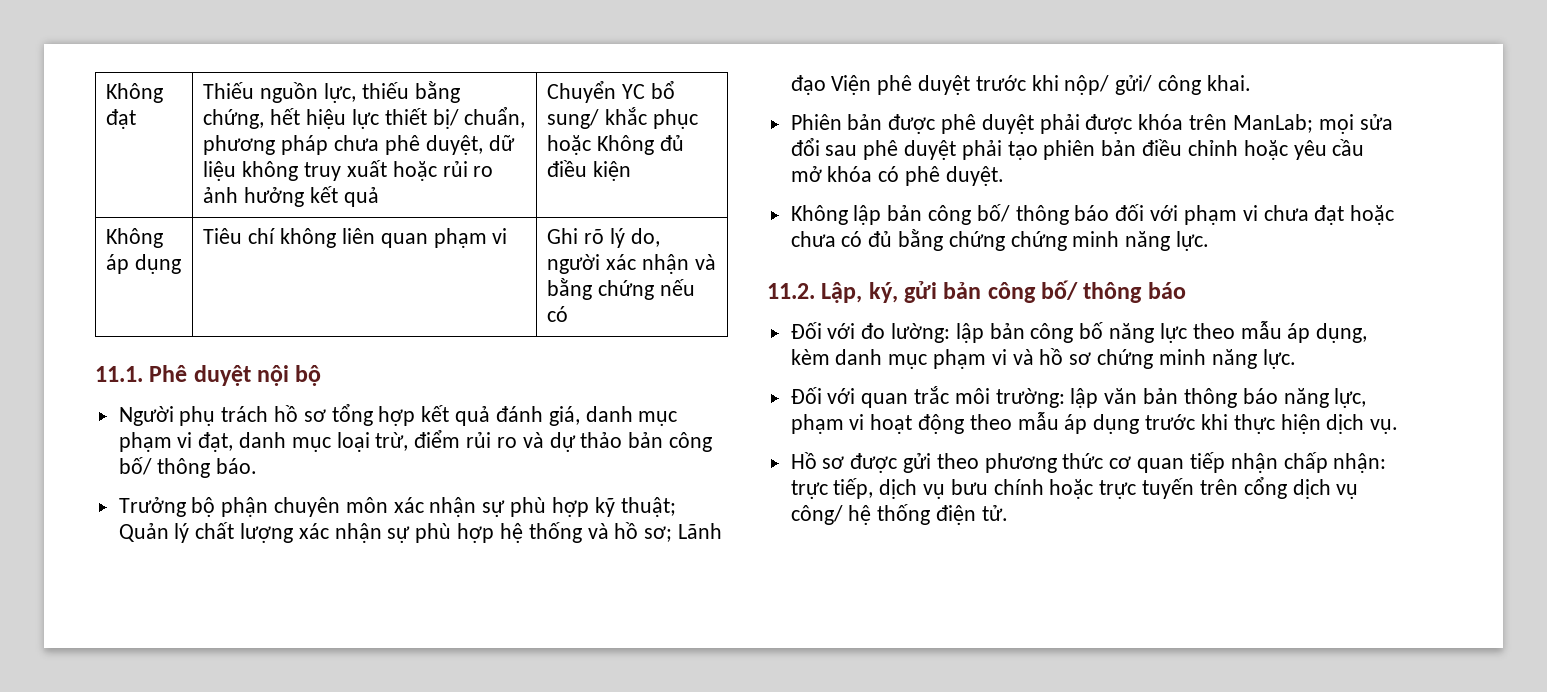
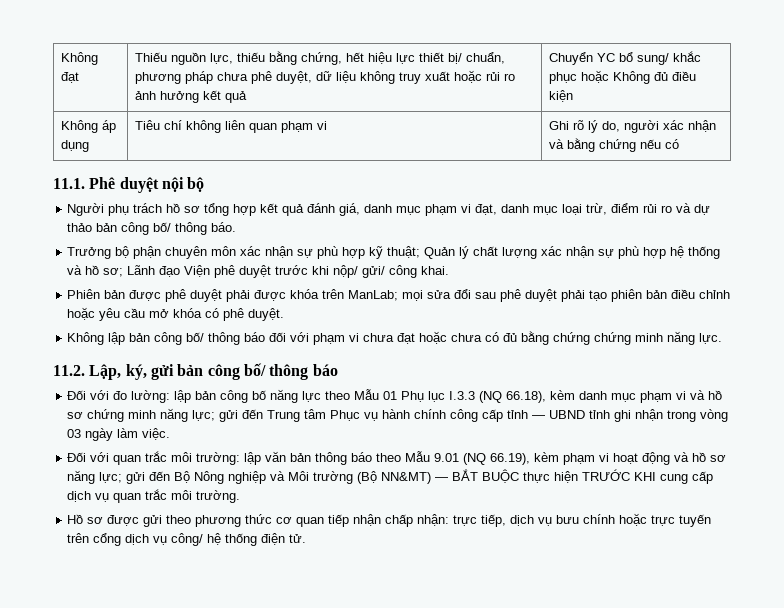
- Đối với đo lường: lập bản công bố năng lực theo mẫu áp dụng, kèm danh mục phạm vi và hồ sơ chứng minh năng lực.
+ Đối với đo lường: lập bản công bố năng lực theo Mẫu 01 Phụ lục I.3.3 (NQ 66.18), kèm danh mục phạm vi và hồ sơ chứng minh năng lực; gửi đến Trung tâm Phục vụ hành chính công cấp tỉnh — UBND tỉnh ghi nhận trong vòng 03 ngày làm việc.
- Đối với quan trắc môi trường: lập văn bản thông báo năng lực, phạm vi hoạt động theo mẫu áp dụng trước khi thực hiện dịch vụ.
+ Đối với quan trắc môi trường: lập văn bản thông báo theo Mẫu 9.01 (NQ 66.19), kèm phạm vi hoạt động và hồ sơ năng lực; gửi đến Bộ Nông nghiệp và Môi trường (Bộ NN&MT) — BẮT BUỘC thực hiện TRƯỚC KHI cung cấp dịch vụ quan trắc môi trường.

